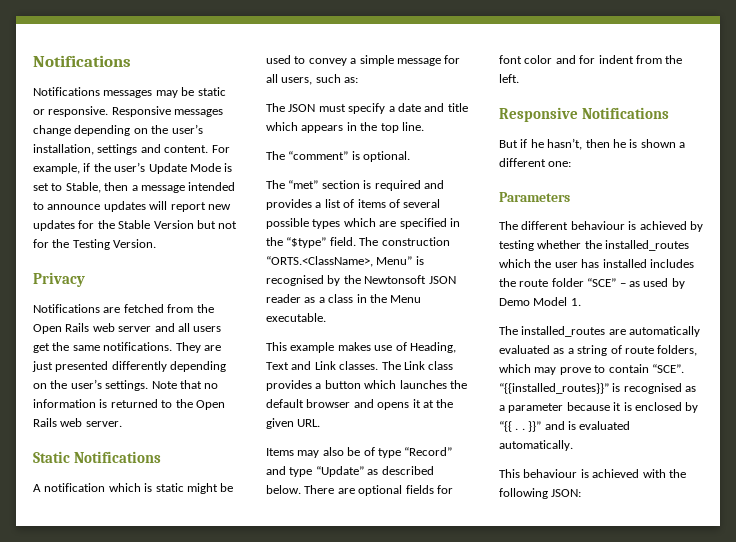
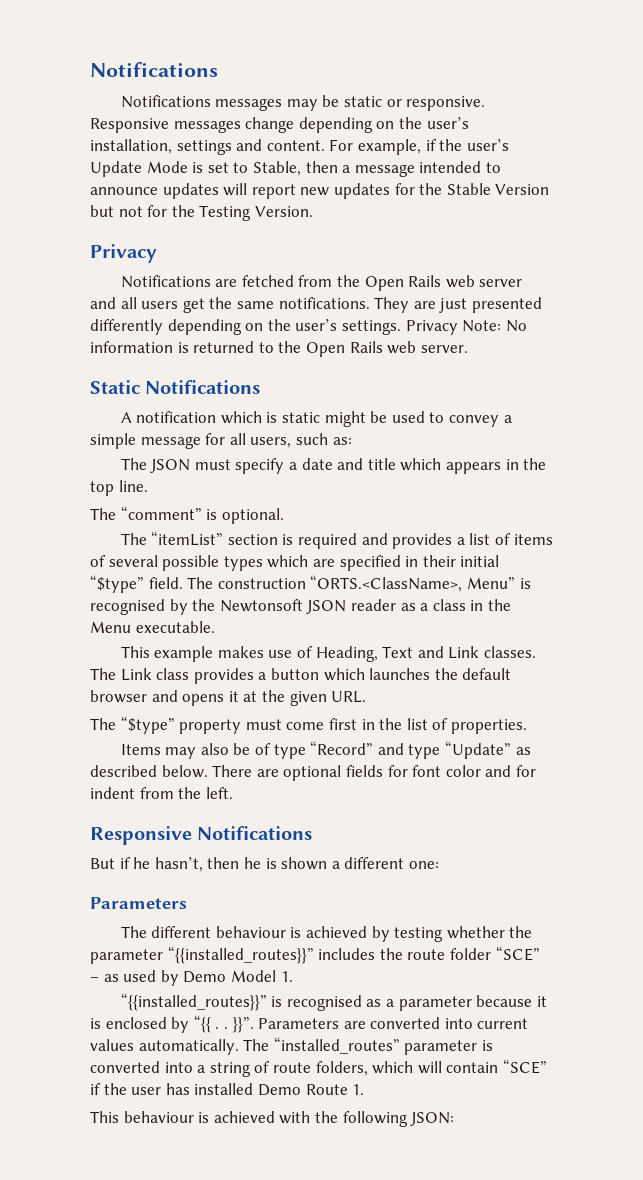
- Note that no information is returned to the Open Rails web server.
+ Privacy Note: No information is returned to the Open Rails web server.
- The “met” section is required and provides a list of items of several possible types which are specified in the “$type” field.
+ The “itemList” section is required and provides a list of items of several possible types which are specified in their initial “$type” field.
+ The “$type” property must come first in the list of properties.
- The different behaviour is achieved by testing whether the installed_routes which the user has installed includes the route folder “SCE” – as used by Demo Model 1.
+ The different behaviour is achieved by testing whether the parameter “{{installed_routes}}” includes the route folder “SCE” – as used by Demo Model 1.
- The installed_routes are automatically evaluated as a string of route folders, which may prove to contain “SCE”.
- }}” and is evaluated automatically.
+ }}”. Parameters are converted into current values automatically. The “installed_routes” parameter is converted into a string of route folders, which will contain “SCE” if the user has installed Demo Route 1.

